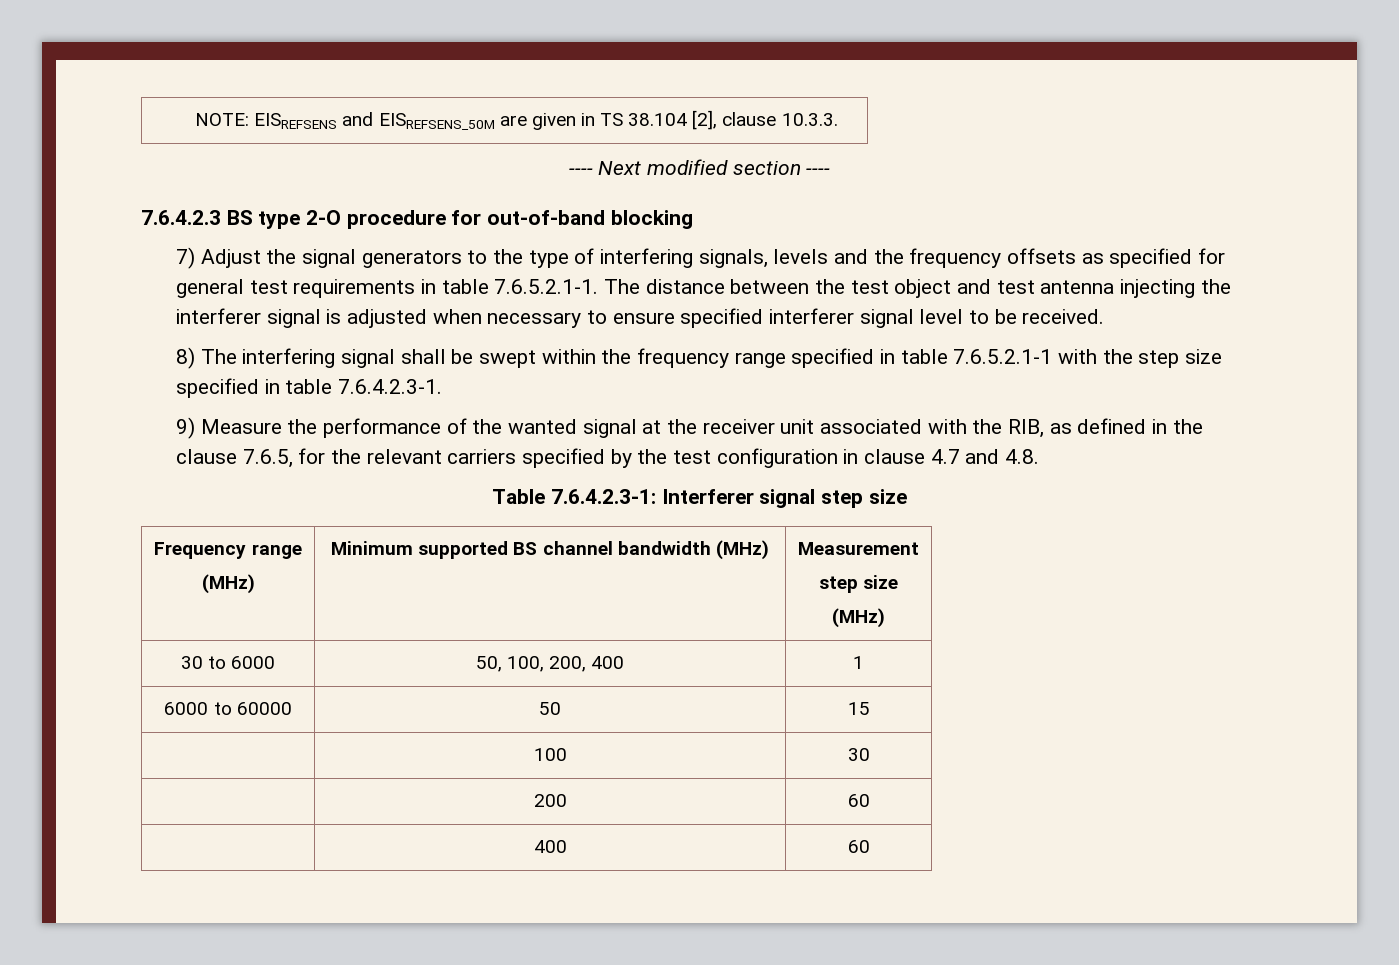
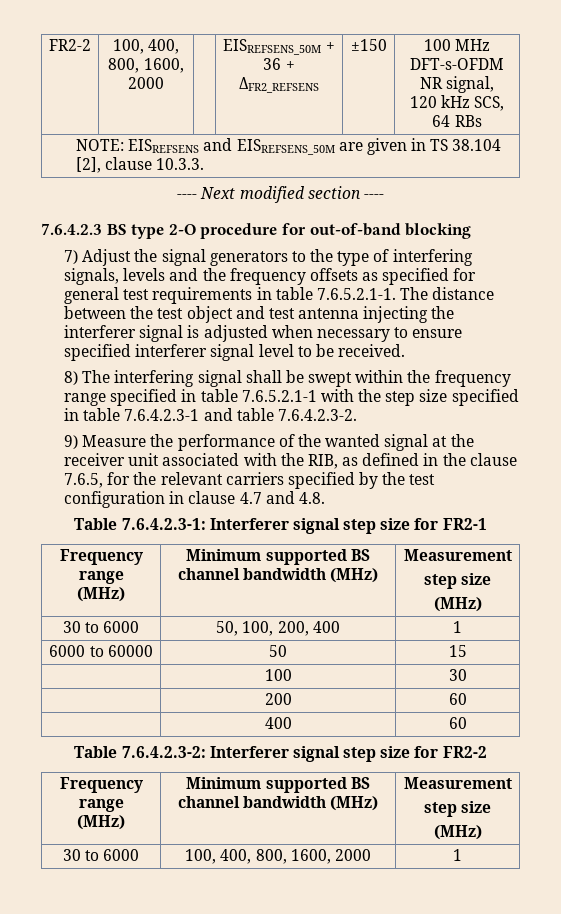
+ FR2-2 | 100, 400, 800, 1600, 2000 | | EISREFSENS_50M + 36 + ΔFR2_REFSENS | ±150 | 100 MHz DFT-s-OFDM NR signal,
+ 120 kHz SCS, 64 RBs
- 8) The interfering signal shall be swept within the frequency range specified in table 7.6.5.2.1-1 with the step size specified in table 7.6.4.2.3-1.
+ 8) The interfering signal shall be swept within the frequency range specified in table 7.6.5.2.1-1 with the step size specified in table 7.6.4.2.3-1 and table 7.6.4.2.3-2.
- Table 7.6.4.2.3-1: Interferer signal step size
+ Table 7.6.4.2.3-1: Interferer signal step size for FR2-1
+ Table 7.6.4.2.3-2: Interferer signal step size for FR2-2
+ Frequency range
+ (MHz) | Minimum supported BS channel bandwidth (MHz) | Measurement
+ step size
+ (MHz)
+ 30 to 6000 | 100, 400, 800, 1600, 2000 | 1

